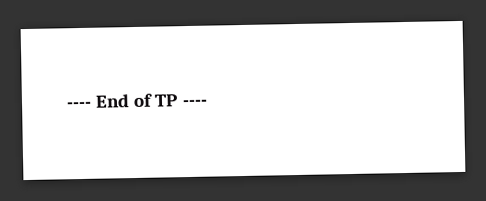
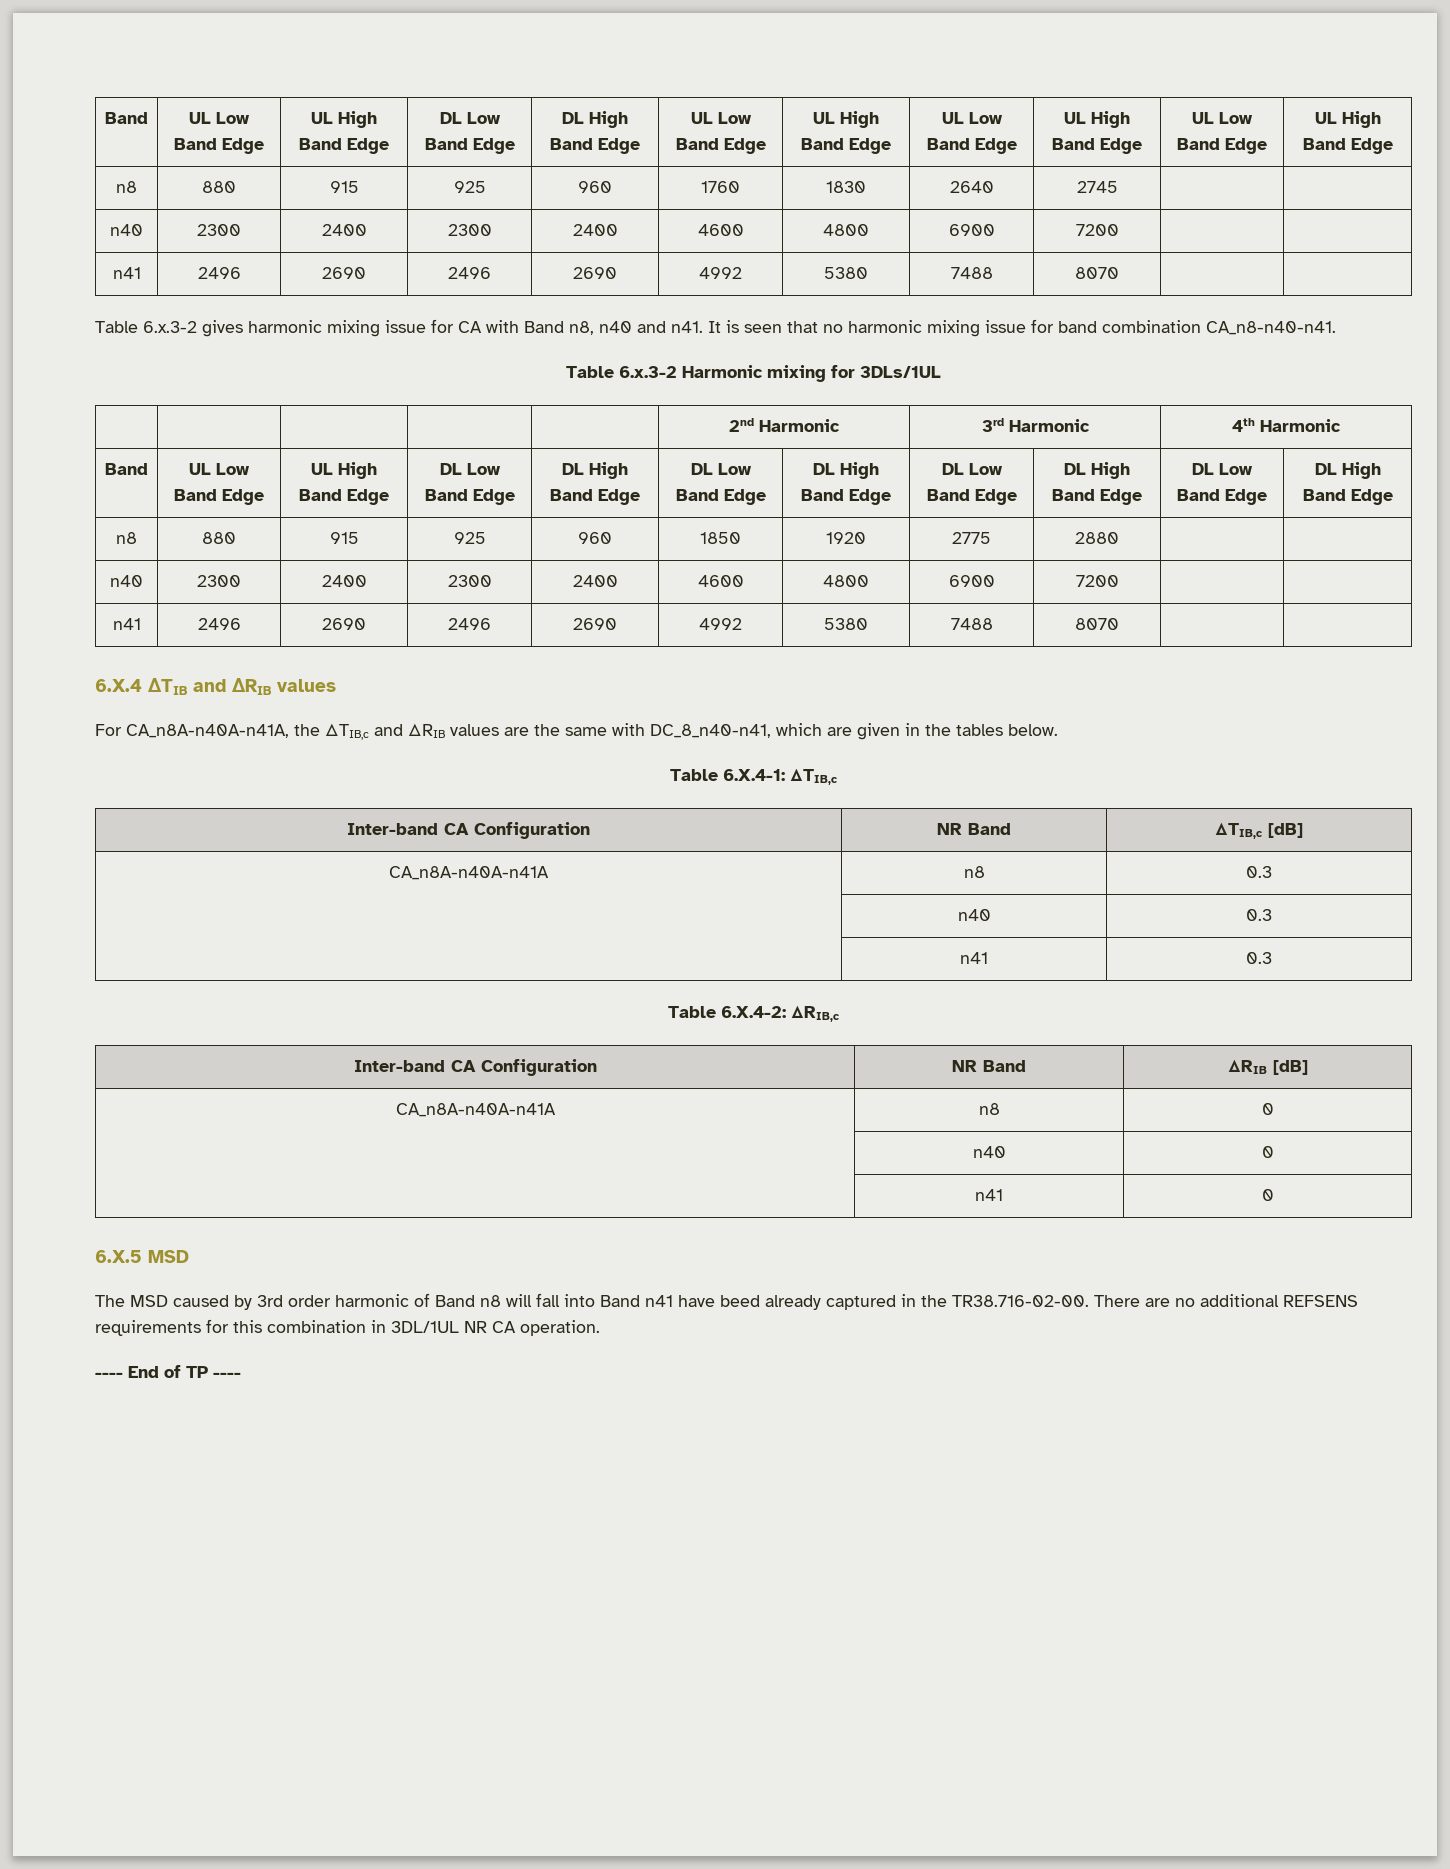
+ Band | UL Low Band Edge | UL High Band Edge | DL Low Band Edge | DL High Band Edge | UL Low Band Edge | UL High Band Edge | UL Low Band Edge | UL High Band Edge | UL Low Band Edge | UL High Band Edge
+ n8 | 880 | 915 | 925 | 960 | 1760 | 1830 | 2640 | 2745 | |
+ n40 | 2300 | 2400 | 2300 | 2400 | 4600 | 4800 | 6900 | 7200 | |
+ n41 | 2496 | 2690 | 2496 | 2690 | 4992 | 5380 | 7488 | 8070 | |
+ Table 6.x.3-2 gives harmonic mixing issue for CA with Band n8, n40 and n41. It is seen that no harmonic mixing issue for band combination CA_n8-n40-n41.
+ Table 6.x.3-2 Harmonic mixing for 3DLs/1UL
+ | | | | | 2nd Harmonic | 3rd Harmonic | 4th Harmonic
+ Band | UL Low Band Edge | UL High Band Edge | DL Low Band Edge | DL High Band Edge | DL Low Band Edge | DL High Band Edge | DL Low Band Edge | DL High Band Edge | DL Low Band Edge | DL High Band Edge
+ n8 | 880 | 915 | 925 | 960 | 1850 | 1920 | 2775 | 2880 | |
+ n40 | 2300 | 2400 | 2300 | 2400 | 4600 | 4800 | 6900 | 7200 | |
+ n41 | 2496 | 2690 | 2496 | 2690 | 4992 | 5380 | 7488 | 8070 | |
+ 6.X.4 ∆TIB and ∆RIB values
+ For CA_n8A-n40A-n41A, the ΔTIB,c and ΔRIB values are the same with DC_8_n40-n41, which are given in the tables below.
+ Table 6.X.4-1: ΔTIB,c
+ Inter-band CA Configuration | NR Band | ΔTIB,c [dB]
+ CA_n8A-n40A-n41A | n8 | 0.3
+ | n40 | 0.3
+ | n41 | 0.3
+ Table 6.X.4-2: ΔRIB,c
+ Inter-band CA Configuration | NR Band | ΔRIB [dB]
+ CA_n8A-n40A-n41A | n8 | 0
+ | n40 | 0
+ | n41 | 0
+ 6.X.5 MSD
+ The MSD caused by 3rd order harmonic of Band n8 will fall into Band n41 have beed already captured in the TR38.716-02-00. There are no additional REFSENS requirements for this combination in 3DL/1UL NR CA operation.

